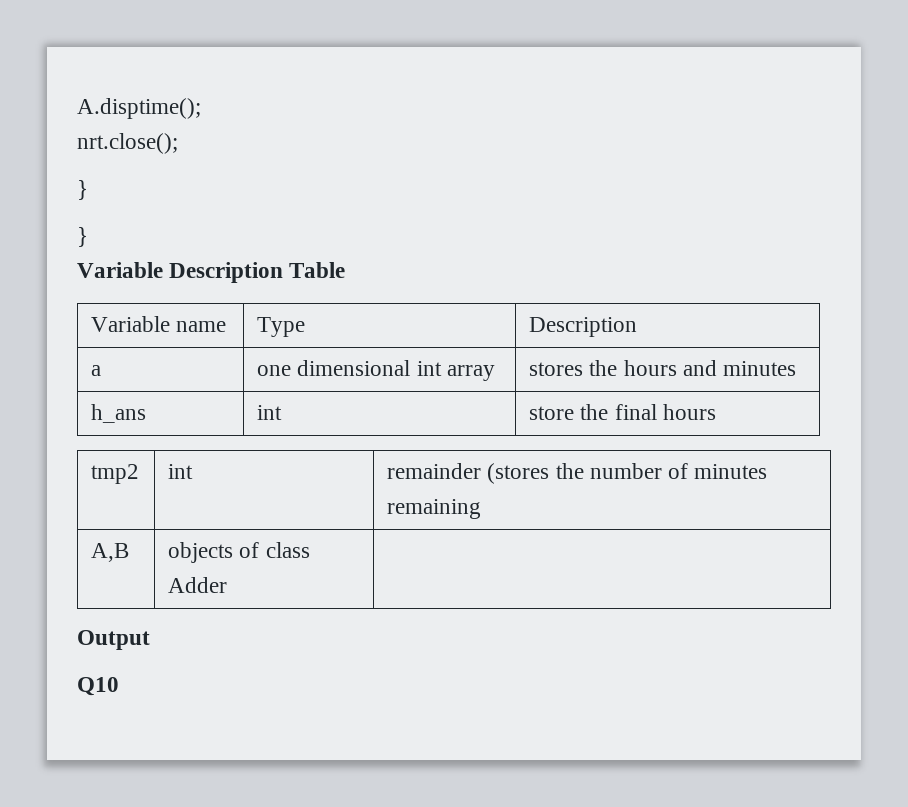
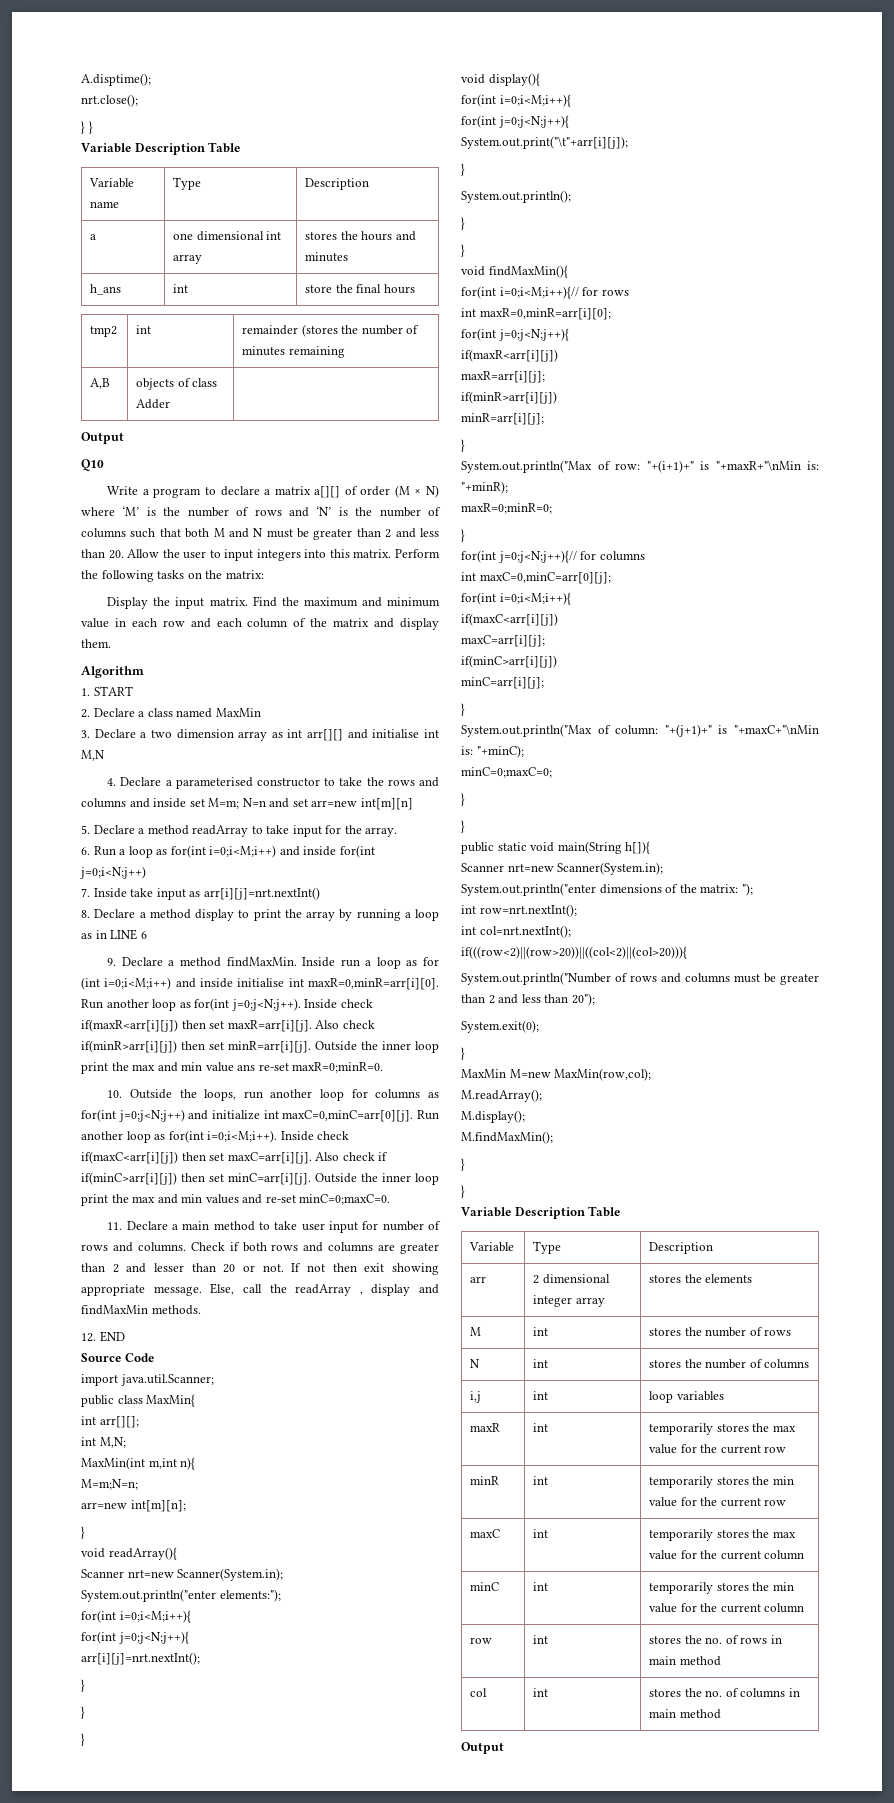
  nrt.close();
- }
- }
+ } }
+ Write a program to declare a matrix a[][] of order (M × N) where ‘M’ is the number of rows and ‘N’ is the number of columns such that both M and N must be greater than 2 and less than 20. Allow the user to input integers into this matrix. Perform the following tasks on the matrix:
+ Display the input matrix. Find the maximum and minimum value in each row and each column of the matrix and display them.
+ Algorithm
+ 1. START
+ 2. Declare a class named MaxMin
+ 3. Declare a two dimension array as int arr[][] and initialise int M,N
+ 4. Declare a parameterised constructor to take the rows and columns and inside set M=m; N=n and set arr=new int[m][n]
+ 5. Declare a method readArray to take input for the array.
+ 6. Run a loop as for(int i=0;i<M;i++) and inside for(int j=0;i<N;j++)
+ 7. Inside take input as arr[i][j]=nrt.nextInt()
+ 8. Declare a method display to print the array by running a loop as in LINE 6
+ 9. Declare a method findMaxMin. Inside run a loop as for (int i=0;i<M;i++) and inside initialise int maxR=0,minR=arr[i][0]. Run another loop as for(int j=0;j<N;j++). Inside check if(maxR<arr[i][j]) then set maxR=arr[i][j]. Also check if(minR>arr[i][j]) then set minR=arr[i][j]. Outside the inner loop print the max and min value ans re-set maxR=0;minR=0.
+ 10. Outside the loops, run another loop for columns as for(int j=0;j<N;j++) and initialize int maxC=0,minC=arr[0][j]. Run another loop as for(int i=0;i<M;i++). Inside check if(maxC<arr[i][j]) then set maxC=arr[i][j]. Also check if if(minC>arr[i][j]) then set minC=arr[i][j]. Outside the inner loop print the max and min values and re-set minC=0;maxC=0.
+ 11. Declare a main method to take user input for number of rows and columns. Check if both rows and columns are greater than 2 and lesser than 20 or not. If not then exit showing appropriate message. Else, call the readArray , display and findMaxMin methods.
+ 12. END
+ Source Code
+ import java.util.Scanner;
+ public class MaxMin{
+ int arr[][];
+ int M,N;
+ MaxMin(int m,int n){
+ M=m;N=n;
+ arr=new int[m][n];
+ }
+ void readArray(){
+ Scanner nrt=new Scanner(System.in);
+ System.out.println("enter elements:");
+ for(int i=0;i<M;i++){
+ for(int j=0;j<N;j++){
+ arr[i][j]=nrt.nextInt();
+ }
+ }
+ }
+ void display(){
+ for(int i=0;i<M;i++){
+ for(int j=0;j<N;j++){
+ System.out.print("\t"+arr[i][j]);
+ }
+ System.out.println();
+ }
+ }
+ void findMaxMin(){
+ for(int i=0;i<M;i++){// for rows
+ int maxR=0,minR=arr[i][0];
+ for(int j=0;j<N;j++){
+ if(maxR<arr[i][j])
+ maxR=arr[i][j];
+ if(minR>arr[i][j])
+ minR=arr[i][j];
+ }
+ System.out.println("Max of row: "+(i+1)+" is "+maxR+"\nMin is: "+minR);
+ maxR=0;minR=0;
+ }
+ for(int j=0;j<N;j++){// for columns
+ int maxC=0,minC=arr[0][j];
+ for(int i=0;i<M;i++){
+ if(maxC<arr[i][j])
+ maxC=arr[i][j];
+ if(minC>arr[i][j])
+ minC=arr[i][j];
+ }
+ System.out.println("Max of column: "+(j+1)+" is "+maxC+"\nMin is: "+minC);
+ minC=0;maxC=0;
+ }
+ }
+ public static void main(String h[]){
+ Scanner nrt=new Scanner(System.in);
+ System.out.println("enter dimensions of the matrix: ");
+ int row=nrt.nextInt();
+ int col=nrt.nextInt();
+ if(((row<2)||(row>20))||((col<2)||(col>20))){
+ System.out.println("Number of rows and columns must be greater than 2 and less than 20");
+ System.exit(0);
+ }
+ MaxMin M=new MaxMin(row,col);
+ M.readArray();
+ M.display();
+ M.findMaxMin();
+ }
+ }
+ Variable Description Table
+ Variable | Type | Description
+ arr | 2 dimensional integer array | stores the elements
+ M | int | stores the number of rows
+ N | int | stores the number of columns
+ i,j | int | loop variables
+ maxR | int | temporarily stores the max value for the current row
+ minR | int | temporarily stores the min value for the current row
+ maxC | int | temporarily stores the max value for the current column
+ minC | int | temporarily stores the min value for the current column
+ row | int | stores the no. of rows in main method
+ col | int | stores the no. of columns in main method
+ Output

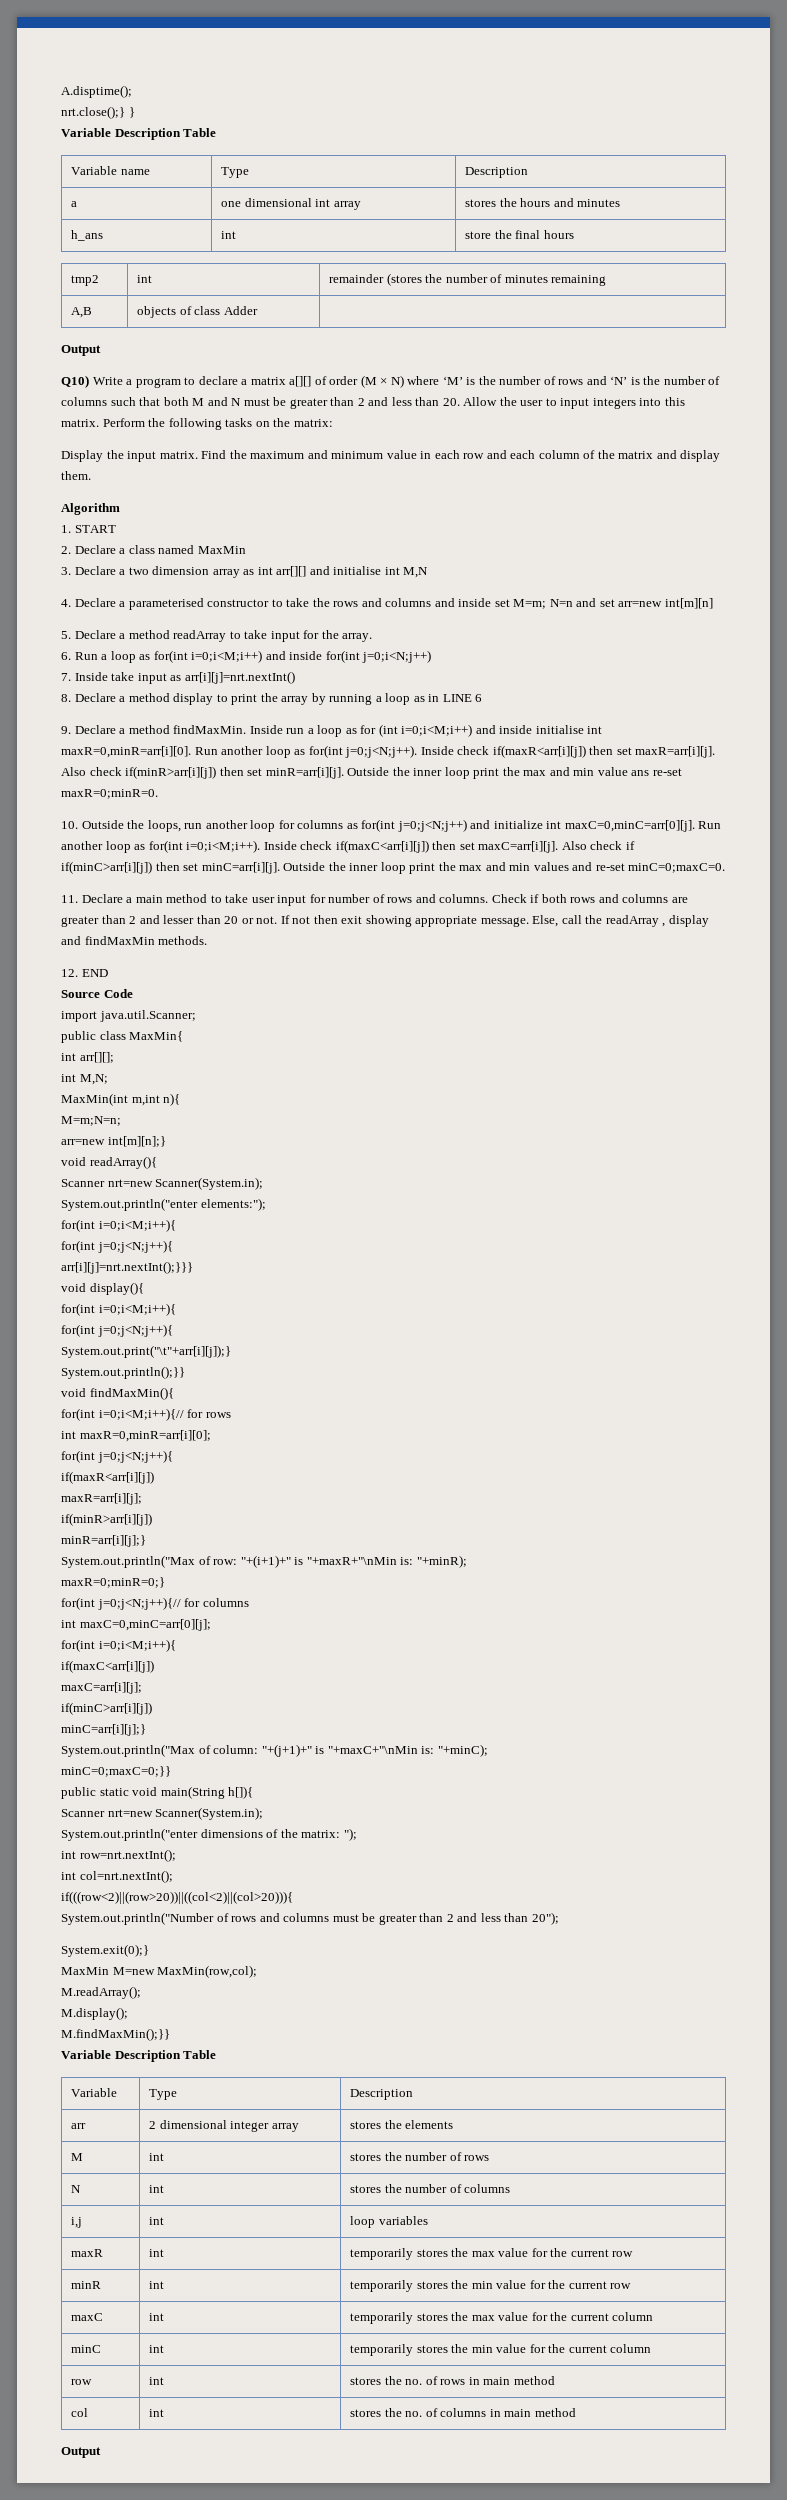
- nrt.close();
- } }
+ nrt.close();} }
- Q10
- Write a program to declare a matrix a[][] of order (M × N) where ‘M’ is the number of rows and ‘N’ is the number of columns such that both M and N must be greater than 2 and less than 20. Allow the user to input integers into this matrix.
+ Q10) Write a program to declare a matrix a[][] of order (M × N) where ‘M’ is the number of rows and ‘N’ is the number of columns such that both M and N must be greater than 2 and less than 20. Allow the user to input integers into this matrix.
- arr=new int[m][n];
- }
+ arr=new int[m][n];}
- arr[i][j]=nrt.nextInt();
- }
- }
- }
+ arr[i][j]=nrt.nextInt();}}}
- System.out.print("\t"+arr[i][j]);
- }
- System.out.println();
- }
- }
+ System.out.print("\t"+arr[i][j]);}
+ System.out.println();}}
- minR=arr[i][j];
- }
+ minR=arr[i][j];}
- maxR=0;minR=0;
- }
+ maxR=0;minR=0;}
- minC=arr[i][j];
- }
+ minC=arr[i][j];}
- minC=0;maxC=0;
- }
- }
+ minC=0;maxC=0;}}
- System.exit(0);
- }
+ System.exit(0);}
- M.findMaxMin();
- }
- }
+ M.findMaxMin();}}

